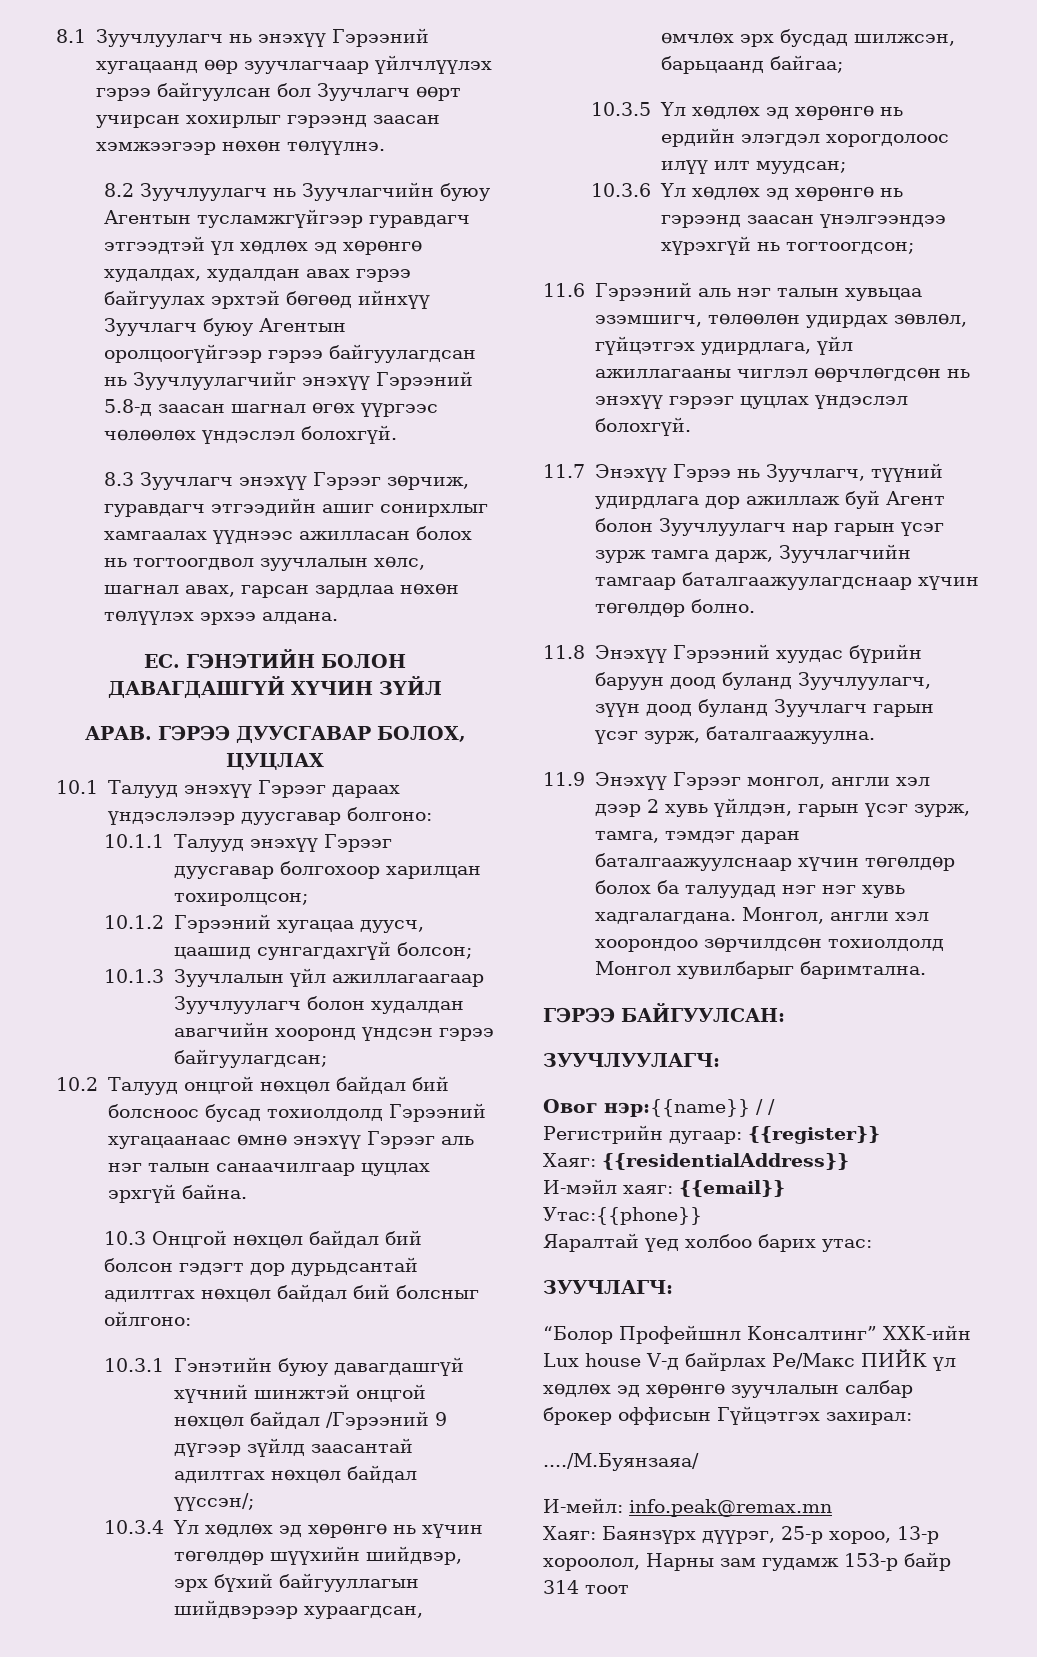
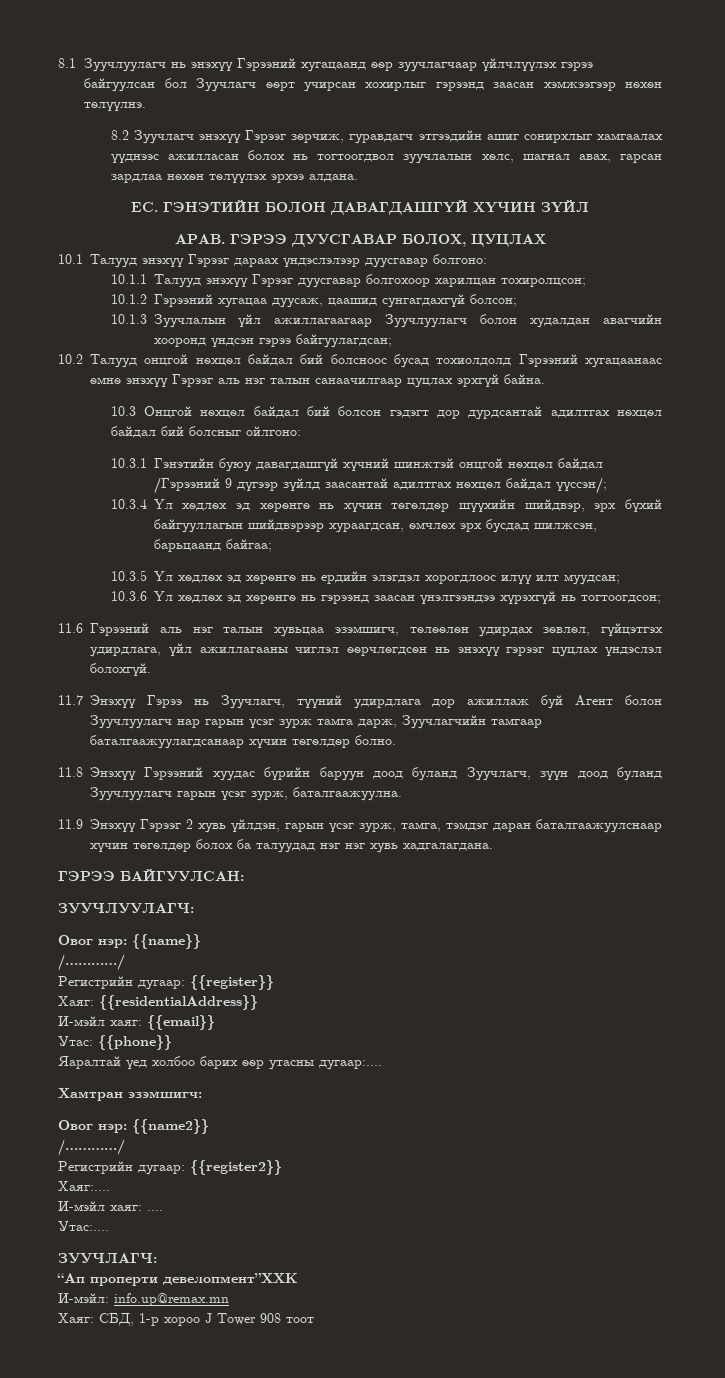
- 8.2 Зуучлуулагч нь Зуучлагчийн буюу Агентын тусламжгүйгээр гуравдагч этгээдтэй үл хөдлөх эд хөрөнгө худалдах, худалдан авах гэрээ байгуулах эрхтэй бөгөөд ийнхүү Зуучлагч буюу Агентын оролцоогүйгээр гэрээ байгуулагдсан нь Зуучлуулагчийг энэхүү Гэрээний 5.8-д заасан шагнал өгөх үүргээс чөлөөлөх үндэслэл болохгүй.
- 8.3 Зуучлагч энэхүү Гэрээг зөрчиж, гуравдагч этгээдийн ашиг сонирхлыг хамгаалах үүднээс ажилласан болох нь тогтоогдвол зуучлалын хөлс, шагнал авах, гарсан зардлаа нөхөн төлүүлэх эрхээ алдана.
+ 8.2 Зуучлагч энэхүү Гэрээг зөрчиж, гуравдагч этгээдийн ашиг сонирхлыг хамгаалах үүднээс ажилласан болох нь тогтоогдвол зуучлалын хөлс, шагнал авах, гарсан зардлаа нөхөн төлүүлэх эрхээ алдана.
- 10.1.2 Гэрээний хугацаа дуусч, цаашид сунгагдахгүй болсон;
+ 10.1.2 Гэрээний хугацаа дуусаж, цаашид сунгагдахгүй болсон;
- 10.3 Онцгой нөхцөл байдал бий болсон гэдэгт дор дурьдсантай адилтгах нөхцөл байдал бий болсныг ойлгоно:
+ 10.3 Онцгой нөхцөл байдал бий болсон гэдэгт дор дурдсантай адилтгах нөхцөл байдал бий болсныг ойлгоно:
- 10.3.5 Үл хөдлөх эд хөрөнгө нь ердийн элэгдэл хорогдолоос илүү илт муудсан;
+ 10.3.5 Үл хөдлөх эд хөрөнгө нь ердийн элэгдэл хорогдлоос илүү илт муудсан;
- 11.7 Энэхүү Гэрээ нь Зуучлагч, түүний удирдлага дор ажиллаж буй Агент болон Зуучлуулагч нар гарын үсэг зурж тамга дарж, Зуучлагчийн тамгаар баталгаажуулагдснаар хүчин төгөлдөр болно.
+ 11.7 Энэхүү Гэрээ нь Зуучлагч, түүний удирдлага дор ажиллаж буй Агент болон Зуучлуулагч нар гарын үсэг зурж тамга дарж, Зуучлагчийн тамгаар баталгаажуулагдсанаар хүчин төгөлдөр болно.
- 11.8 Энэхүү Гэрээний хуудас бүрийн баруун доод буланд Зуучлуулагч, зүүн доод буланд Зуучлагч гарын үсэг зурж, баталгаажуулна.
+ 11.8 Энэхүү Гэрээний хуудас бүрийн баруун доод буланд Зуучлагч, зүүн доод буланд Зуучлуулагч гарын үсэг зурж, баталгаажуулна.
- 11.9 Энэхүү Гэрээг монгол, англи хэл дээр 2 хувь үйлдэн, гарын үсэг зурж, тамга, тэмдэг даран баталгаажуулснаар хүчин төгөлдөр болох ба талуудад нэг нэг хувь хадгалагдана. Монгол, англи хэл хоорондоо зөрчилдсөн тохиолдолд Монгол хувилбарыг баримтална.
+ 11.9 Энэхүү Гэрээг 2 хувь үйлдэн, гарын үсэг зурж, тамга, тэмдэг даран баталгаажуулснаар хүчин төгөлдөр болох ба талуудад нэг нэг хувь хадгалагдана.
- Овог нэр:{{name}} / /
+ Овог нэр: {{name}}
+ /…………/
- Утас:{{phone}}
+ Утас: {{phone}}
- Яаралтай үед холбоо барих утас:
+ Яаралтай үед холбоо барих өөр утасны дугаар:....
+ Хамтран эзэмшигч:
+ Овог нэр: {{name2}}
+ /…………/
+ Регистрийн дугаар: {{register2}}
+ Хаяг:....
+ И-мэйл хаяг: ....
+ Утас:....
  ЗУУЧЛАГЧ:
- “Болор Профейшнл Консалтинг” ХХК-ийн Lux house V-д байрлах Ре/Макс ПИЙК үл хөдлөх эд хөрөнгө зуучлалын салбар брокер оффисын Гүйцэтгэх захирал:
- ..../М.Буянзаяа/
- И-мейл: info.peak@remax.mn
- Хаяг: Баянзүрх дүүрэг, 25-р хороо, 13-р хороолол, Нарны зам гудамж 153-р байр 314 тоот
+ “Ап проперти девелопмент”ХХК
+ И-мэйл: info.up@remax.mn
+ Хаяг: СБД, 1-р хороо J Tower 908 тоот

